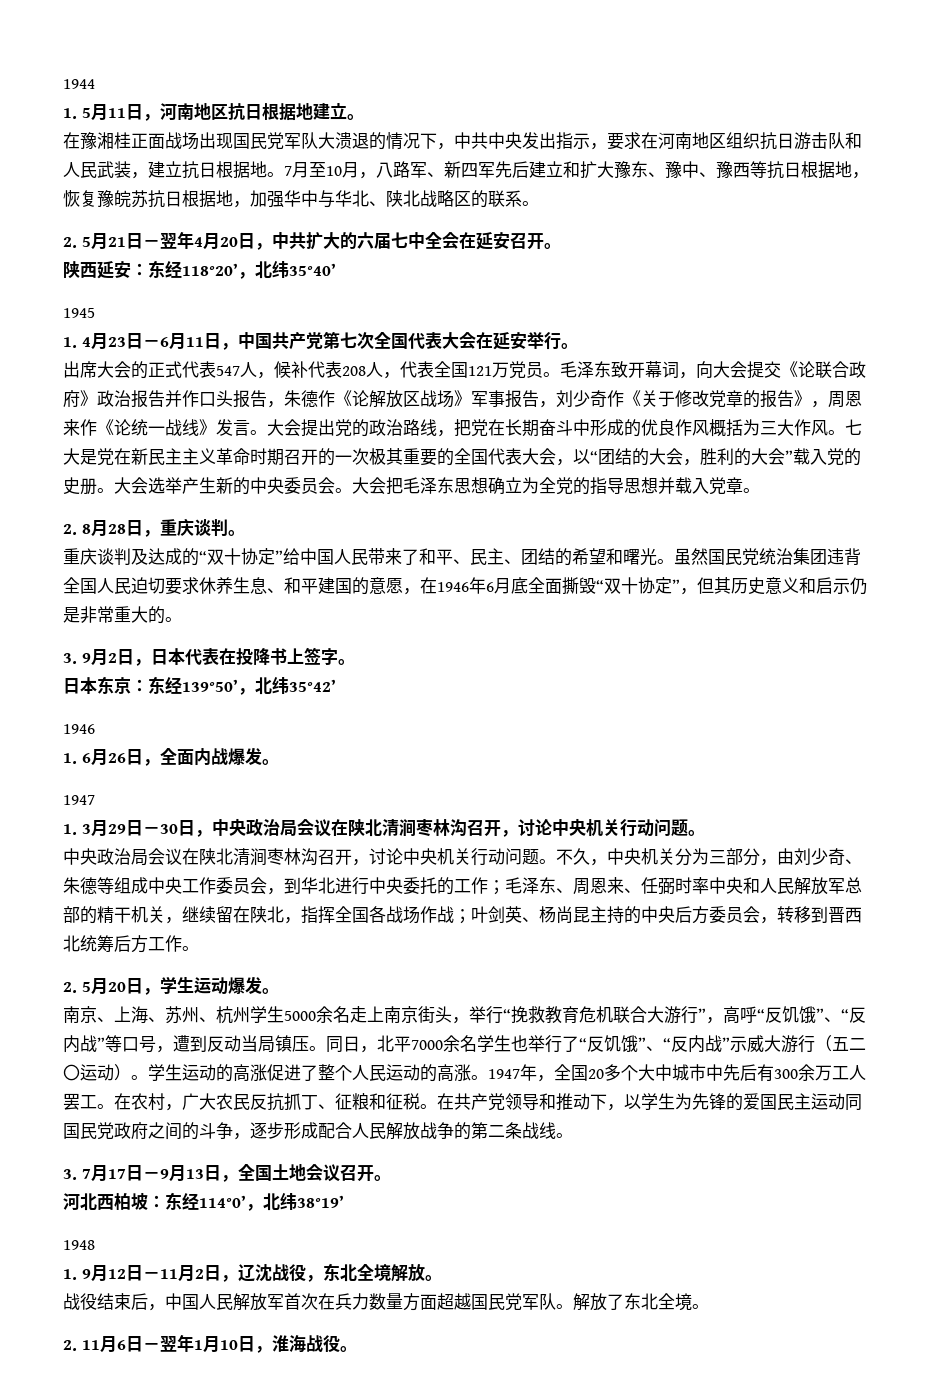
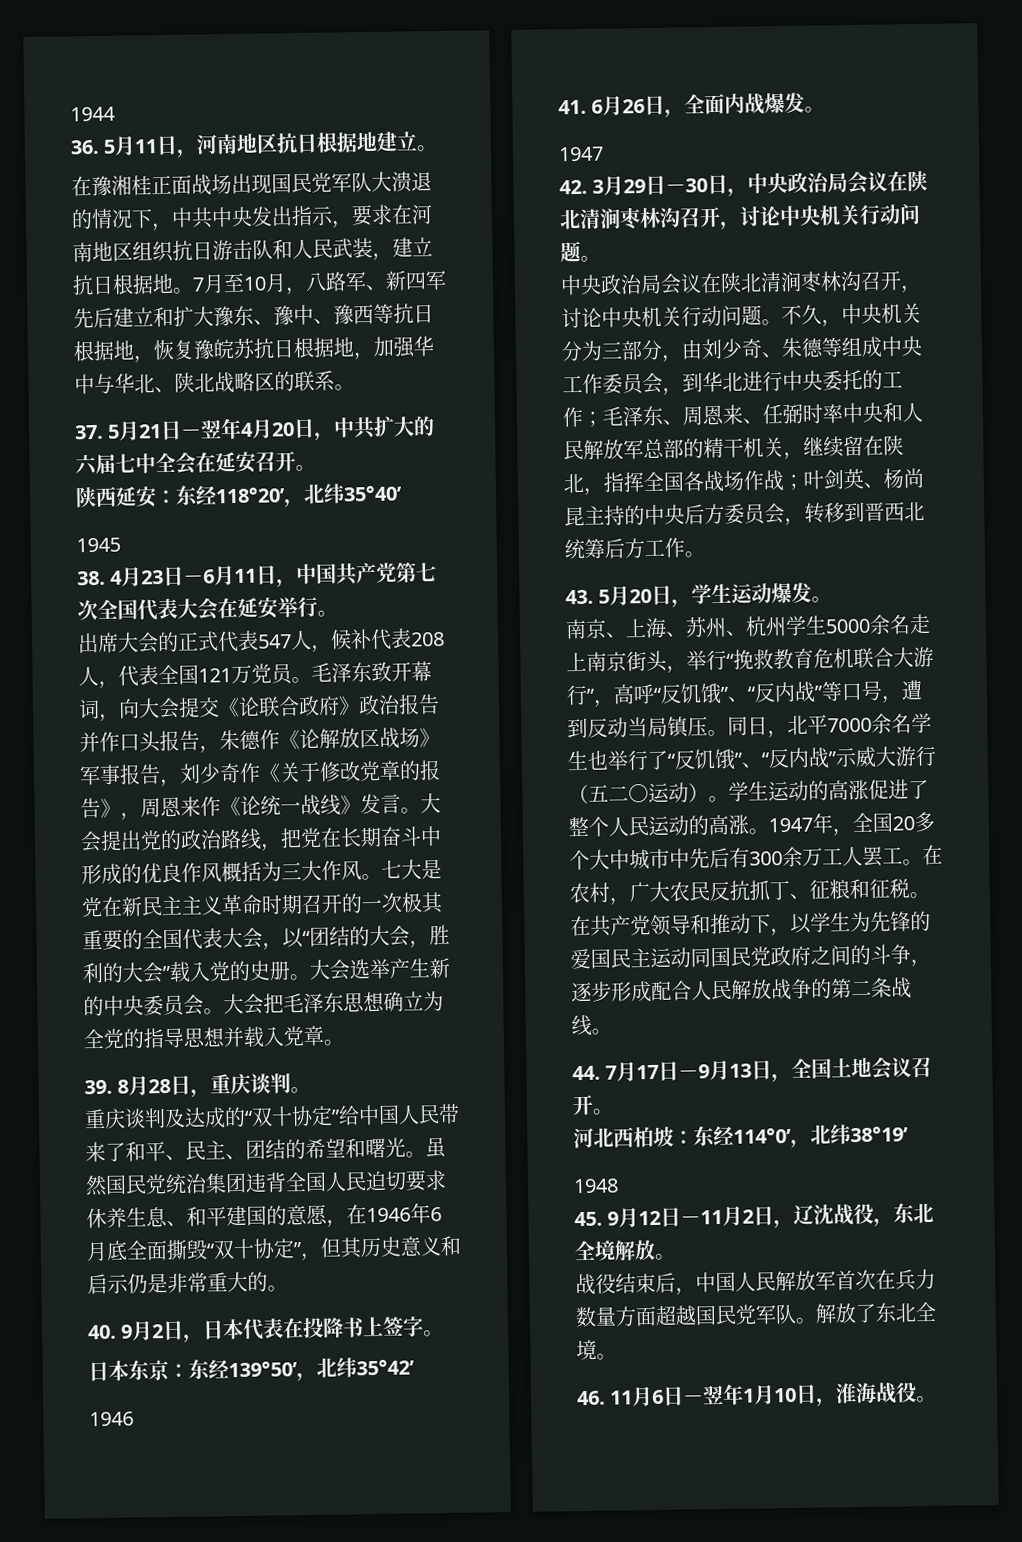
- 1. 5月11日，河南地区抗日根据地建立。
+ 36. 5月11日，河南地区抗日根据地建立。
- 2. 5月21日－翌年4月20日，中共扩大的六届七中全会在延安召开。
+ 37. 5月21日－翌年4月20日，中共扩大的六届七中全会在延安召开。
- 1. 4月23日－6月11日，中国共产党第七次全国代表大会在延安举行。
+ 38. 4月23日－6月11日，中国共产党第七次全国代表大会在延安举行。
- 2. 8月28日，重庆谈判。
+ 39. 8月28日，重庆谈判。
- 3. 9月2日，日本代表在投降书上签字。
+ 40. 9月2日，日本代表在投降书上签字。
- 1. 6月26日，全面内战爆发。
+ 41. 6月26日，全面内战爆发。
- 1. 3月29日－30日，中央政治局会议在陕北清涧枣林沟召开，讨论中央机关行动问题。
+ 42. 3月29日－30日，中央政治局会议在陕北清涧枣林沟召开，讨论中央机关行动问题。
- 2. 5月20日，学生运动爆发。
+ 43. 5月20日，学生运动爆发。
- 3. 7月17日－9月13日，全国土地会议召开。
+ 44. 7月17日－9月13日，全国土地会议召开。
- 1. 9月12日－11月2日，辽沈战役，东北全境解放。
+ 45. 9月12日－11月2日，辽沈战役，东北全境解放。
- 2. 11月6日－翌年1月10日，淮海战役。
+ 46. 11月6日－翌年1月10日，淮海战役。

